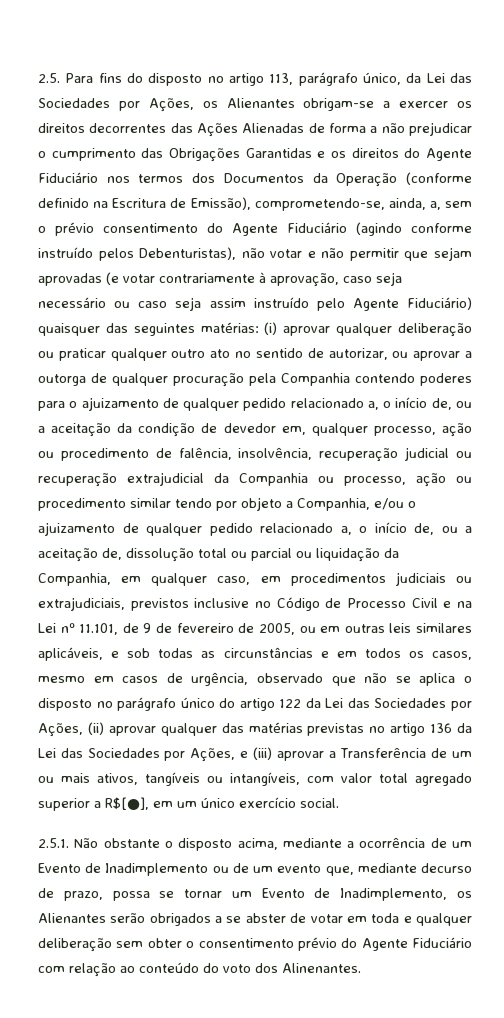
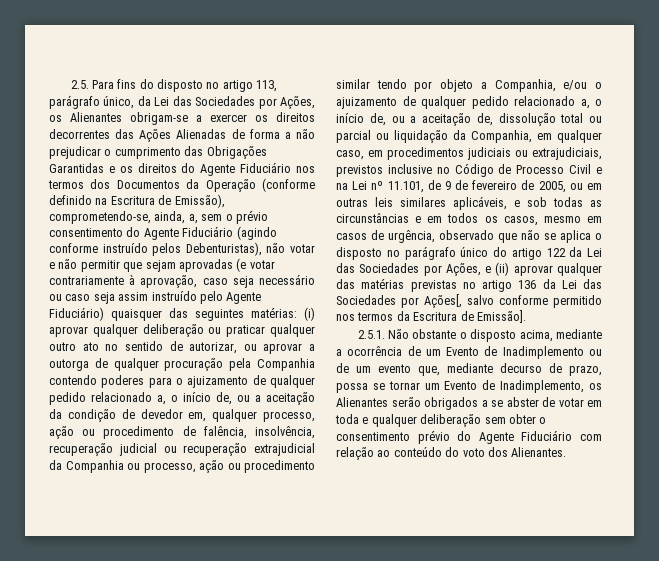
- (i) aprovar qualquer deliberação ou praticar qualquer outro ato no sentido de autorizar, ou aprovar a outorga de qualquer procuração pela Companhia contendo poderes para o ajuizamento de qualquer pedido relacionado a, o início de, ou a aceitação da condição de devedor em, qualquer processo, ação ou procedimento de falência, insolvência, recuperação judicial ou recuperação extrajudicial da Companhia ou processo, ação ou procedimento similar tendo por objeto a Companhia, e/ou o ajuizamento de qualquer pedido relacionado a, o início de, ou a aceitação de, dissolução total ou parcial ou liquidação da Companhia, em qualquer caso, em procedimentos judiciais ou extrajudiciais, previstos inclusive no Código de Processo Civil e na Lei nº 11.101, de 9 de fevereiro de 2005, ou em outras leis similares aplicáveis, e sob todas as circunstâncias e em todos os casos, mesmo em casos de urgência, observado que não se aplica o disposto no parágrafo único do artigo 122 da Lei das Sociedades por Ações, (ii) aprovar qualquer das matérias previstas no artigo 136 da Lei das Sociedades por Ações, e (iii) aprovar a Transferência de um ou mais ativos, tangíveis ou intangíveis, com valor total agregado superior a R$[●], em um único exercício social.
+ (i) aprovar qualquer deliberação ou praticar qualquer outro ato no sentido de autorizar, ou aprovar a outorga de qualquer procuração pela Companhia contendo poderes para o ajuizamento de qualquer pedido relacionado a, o início de, ou a aceitação da condição de devedor em, qualquer processo, ação ou procedimento de falência, insolvência, recuperação judicial ou recuperação extrajudicial da Companhia ou processo, ação ou procedimento similar tendo por objeto a Companhia, e/ou o ajuizamento de qualquer pedido relacionado a, o início de, ou a aceitação de, dissolução total ou parcial ou liquidação da Companhia, em qualquer caso, em procedimentos judiciais ou extrajudiciais, previstos inclusive no Código de Processo Civil e na Lei nº 11.101, de 9 de fevereiro de 2005, ou em outras leis similares aplicáveis, e sob todas as circunstâncias e em todos os casos, mesmo em casos de urgência, observado que não se aplica o disposto no parágrafo único do artigo 122 da Lei das Sociedades por Ações, e (ii) aprovar qualquer das matérias previstas no artigo 136 da Lei das Sociedades por Ações[, salvo conforme permitido nos termos da Escritura de Emissão].
- 2.5.1. Não obstante o disposto acima, mediante a ocorrência de um Evento de Inadimplemento ou de um evento que, mediante decurso de prazo, possa se tornar um Evento de Inadimplemento, os Alienantes serão obrigados a se abster de votar em toda e qualquer deliberação sem obter o consentimento prévio do Agente Fiduciário com relação ao conteúdo do voto dos Alinenantes.
+ 2.5.1. Não obstante o disposto acima, mediante a ocorrência de um Evento de Inadimplemento ou de um evento que, mediante decurso de prazo, possa se tornar um Evento de Inadimplemento, os Alienantes serão obrigados a se abster de votar em toda e qualquer deliberação sem obter o consentimento prévio do Agente Fiduciário com relação ao conteúdo do voto dos Alienantes.

